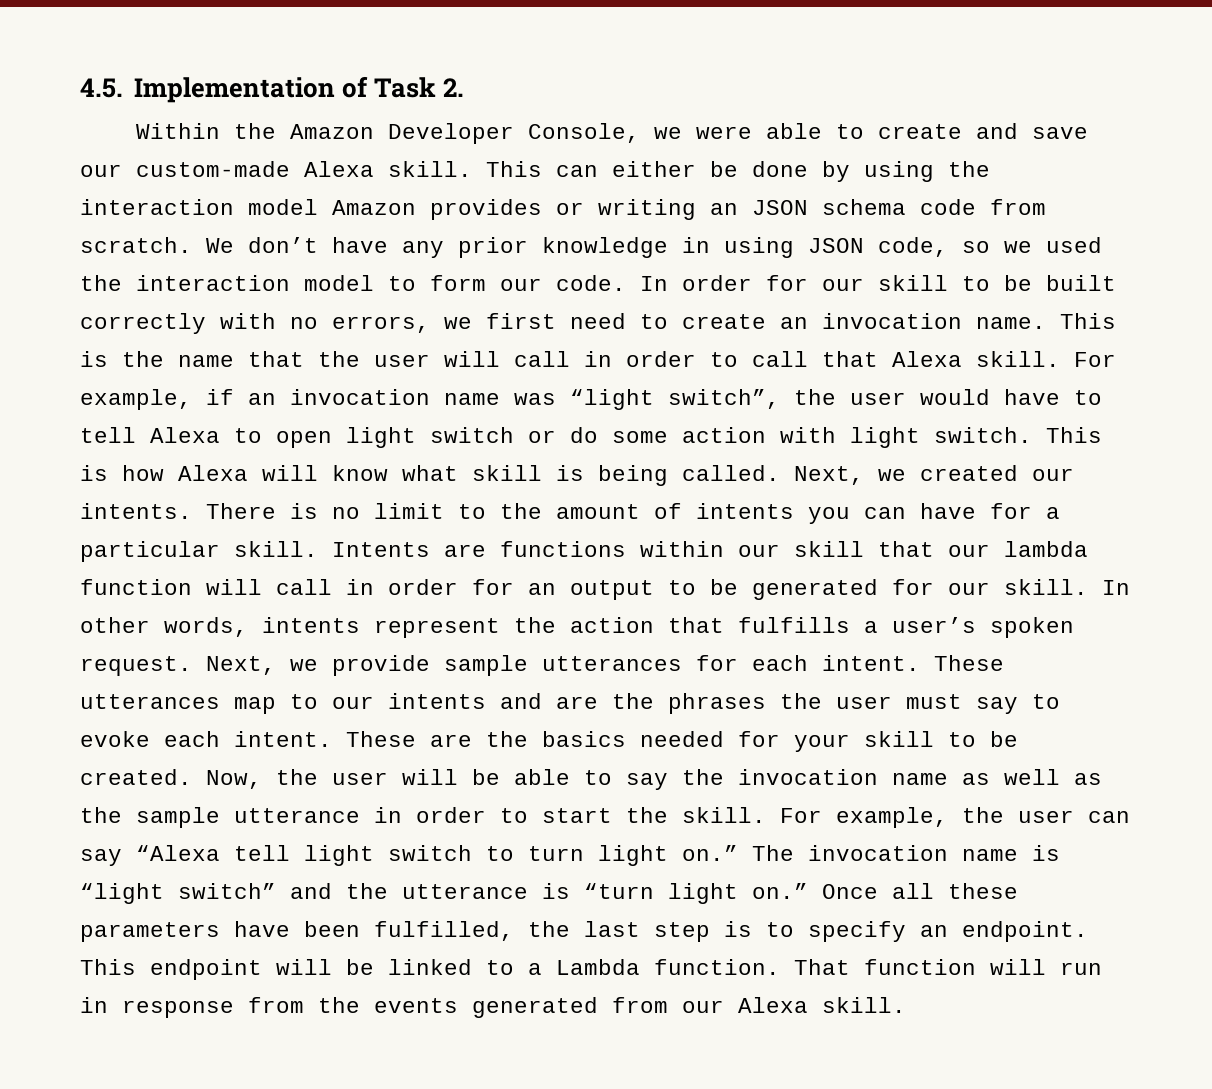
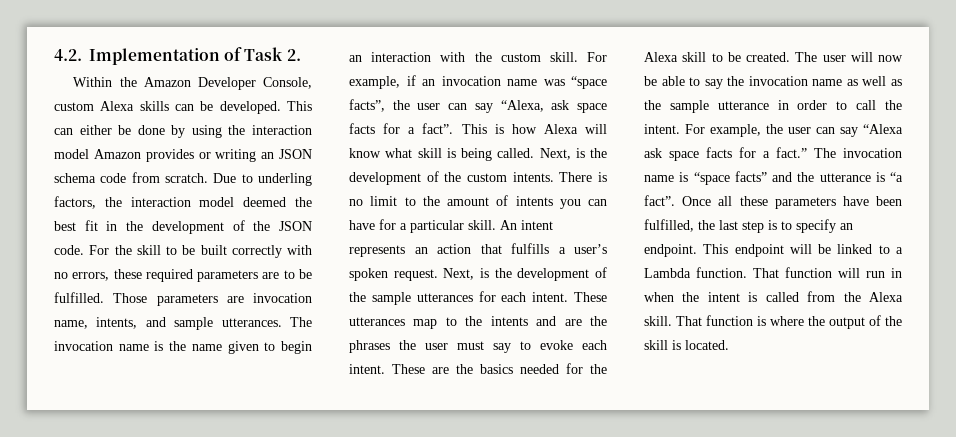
- 4.5. Implementation of Task 2.
+ 4.2. Implementation of Task 2.
- Within the Amazon Developer Console, we were able to create and save our custom-made Alexa skill.
+ Within the Amazon Developer Console, custom Alexa skills can be developed.
- We don’t have any prior knowledge in using JSON code, so we used the interaction model to form our code. In order for our skill to be built correctly with no errors, we first need to create an invocation name. This is the name that the user will call in order to call that Alexa skill.
+ Due to underling factors, the interaction model deemed the best fit in the development of the JSON code. For the skill to be built correctly with no errors, these required parameters are to be fulfilled. Those parameters are invocation name, intents, and sample utterances. The invocation name is the name given to begin an interaction with the custom skill.
- For example, if an invocation name was “light switch”, the user would have to tell Alexa to open light switch or do some action with light switch.
+ For example, if an invocation name was “space facts”, the user can say “Alexa, ask space facts for a fact”.
- Next, we created our intents.
+ Next, is the development of the custom intents.
- Intents are functions within our skill that our lambda function will call in order for an output to be generated for our skill. In other words, intents represent the action that fulfills a user’s spoken request.
+ An intent represents an action that fulfills a user’s spoken request.
- Next, we provide sample utterances for each intent.
+ Next, is the development of the sample utterances for each intent.
- These utterances map to our intents and are the phrases the user must say to evoke each intent.
+ These utterances map to the intents and are the phrases the user must say to evoke each intent.
- These are the basics needed for your skill to be created.
+ These are the basics needed for the Alexa skill to be created.
- Now, the user will be able to say the invocation name as well as the sample utterance in order to start the skill.
+ The user will now be able to say the invocation name as well as the sample utterance in order to call the intent.
- For example, the user can say “Alexa tell light switch to turn light on.” The invocation name is “light switch” and the utterance is “turn light on.”
+ For example, the user can say “Alexa ask space facts for a fact.” The invocation name is “space facts” and the utterance is “a fact”.
- That function will run in response from the events generated from our Alexa skill.
+ That function will run in when the intent is called from the Alexa skill. That function is where the output of the skill is located.

